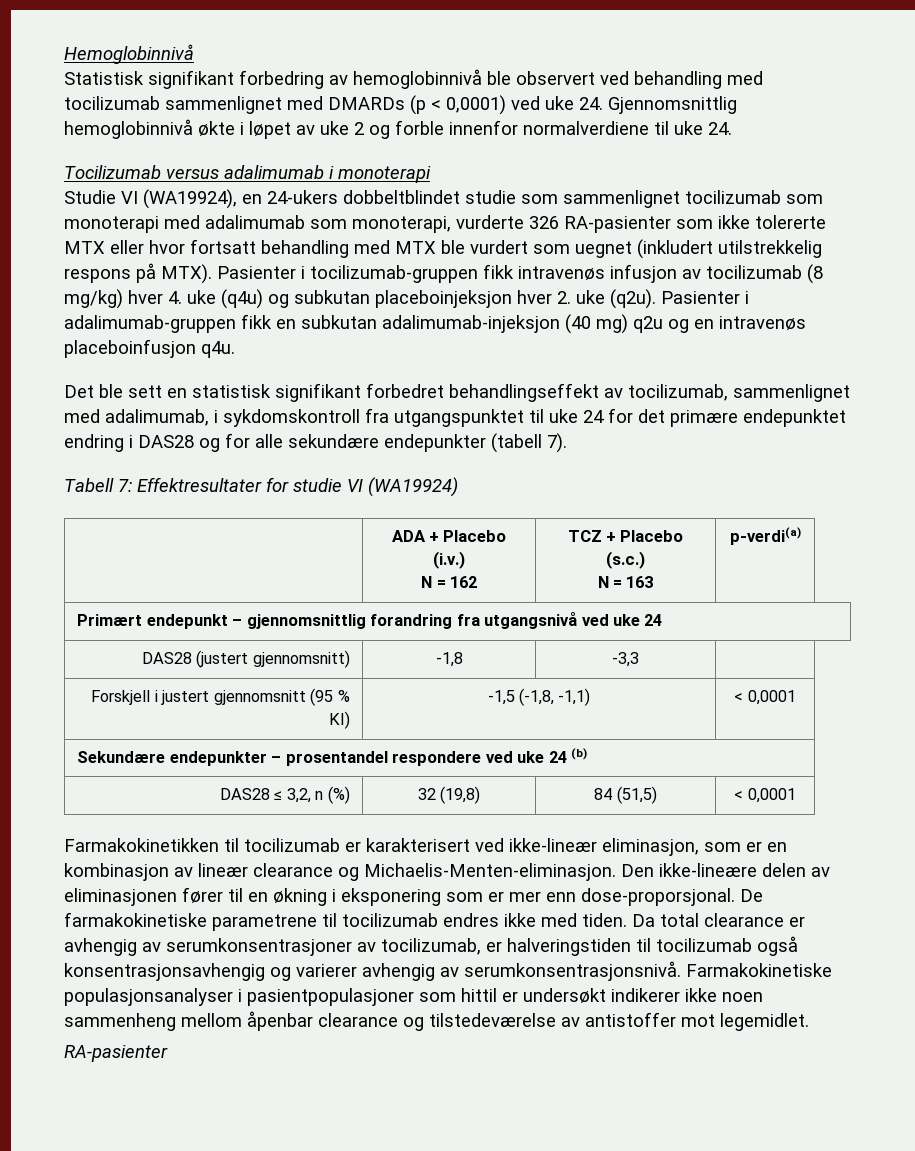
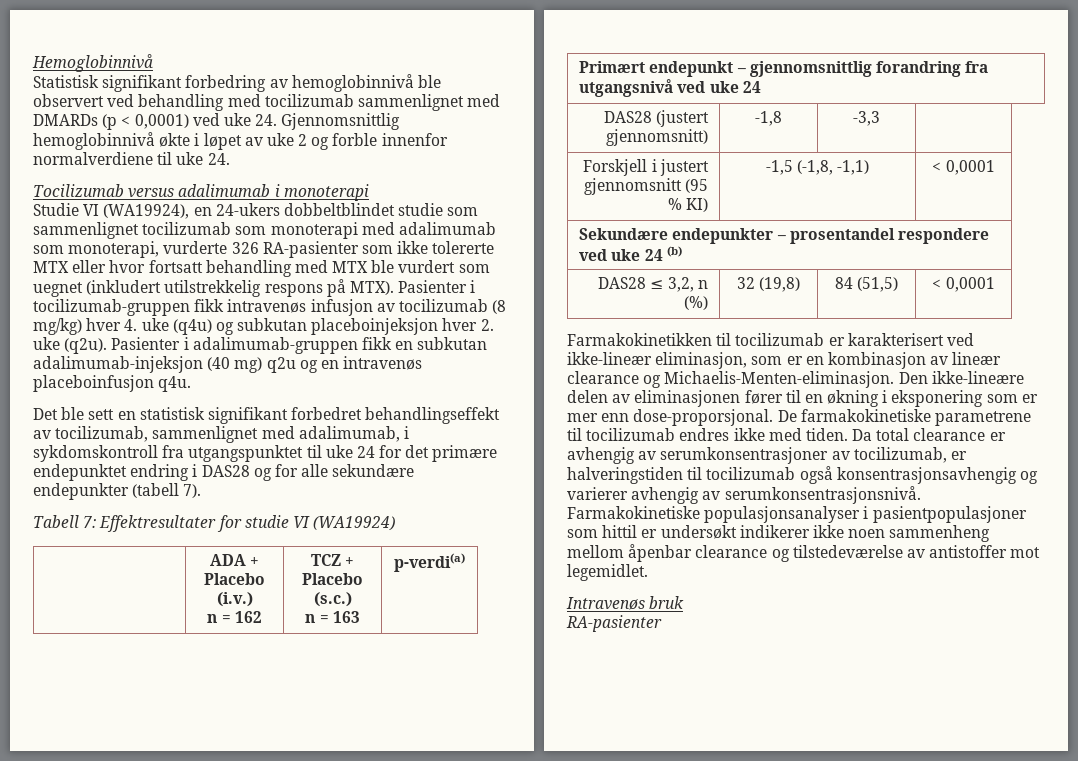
  | ADA + Placebo (i.v.)
- N = 162 | TCZ + Placebo (s.c.)
- N = 163 | p-verdi(a)
+ n = 162 | TCZ + Placebo (s.c.)
+ n = 163 | p-verdi(a)
+ Intravenøs bruk

